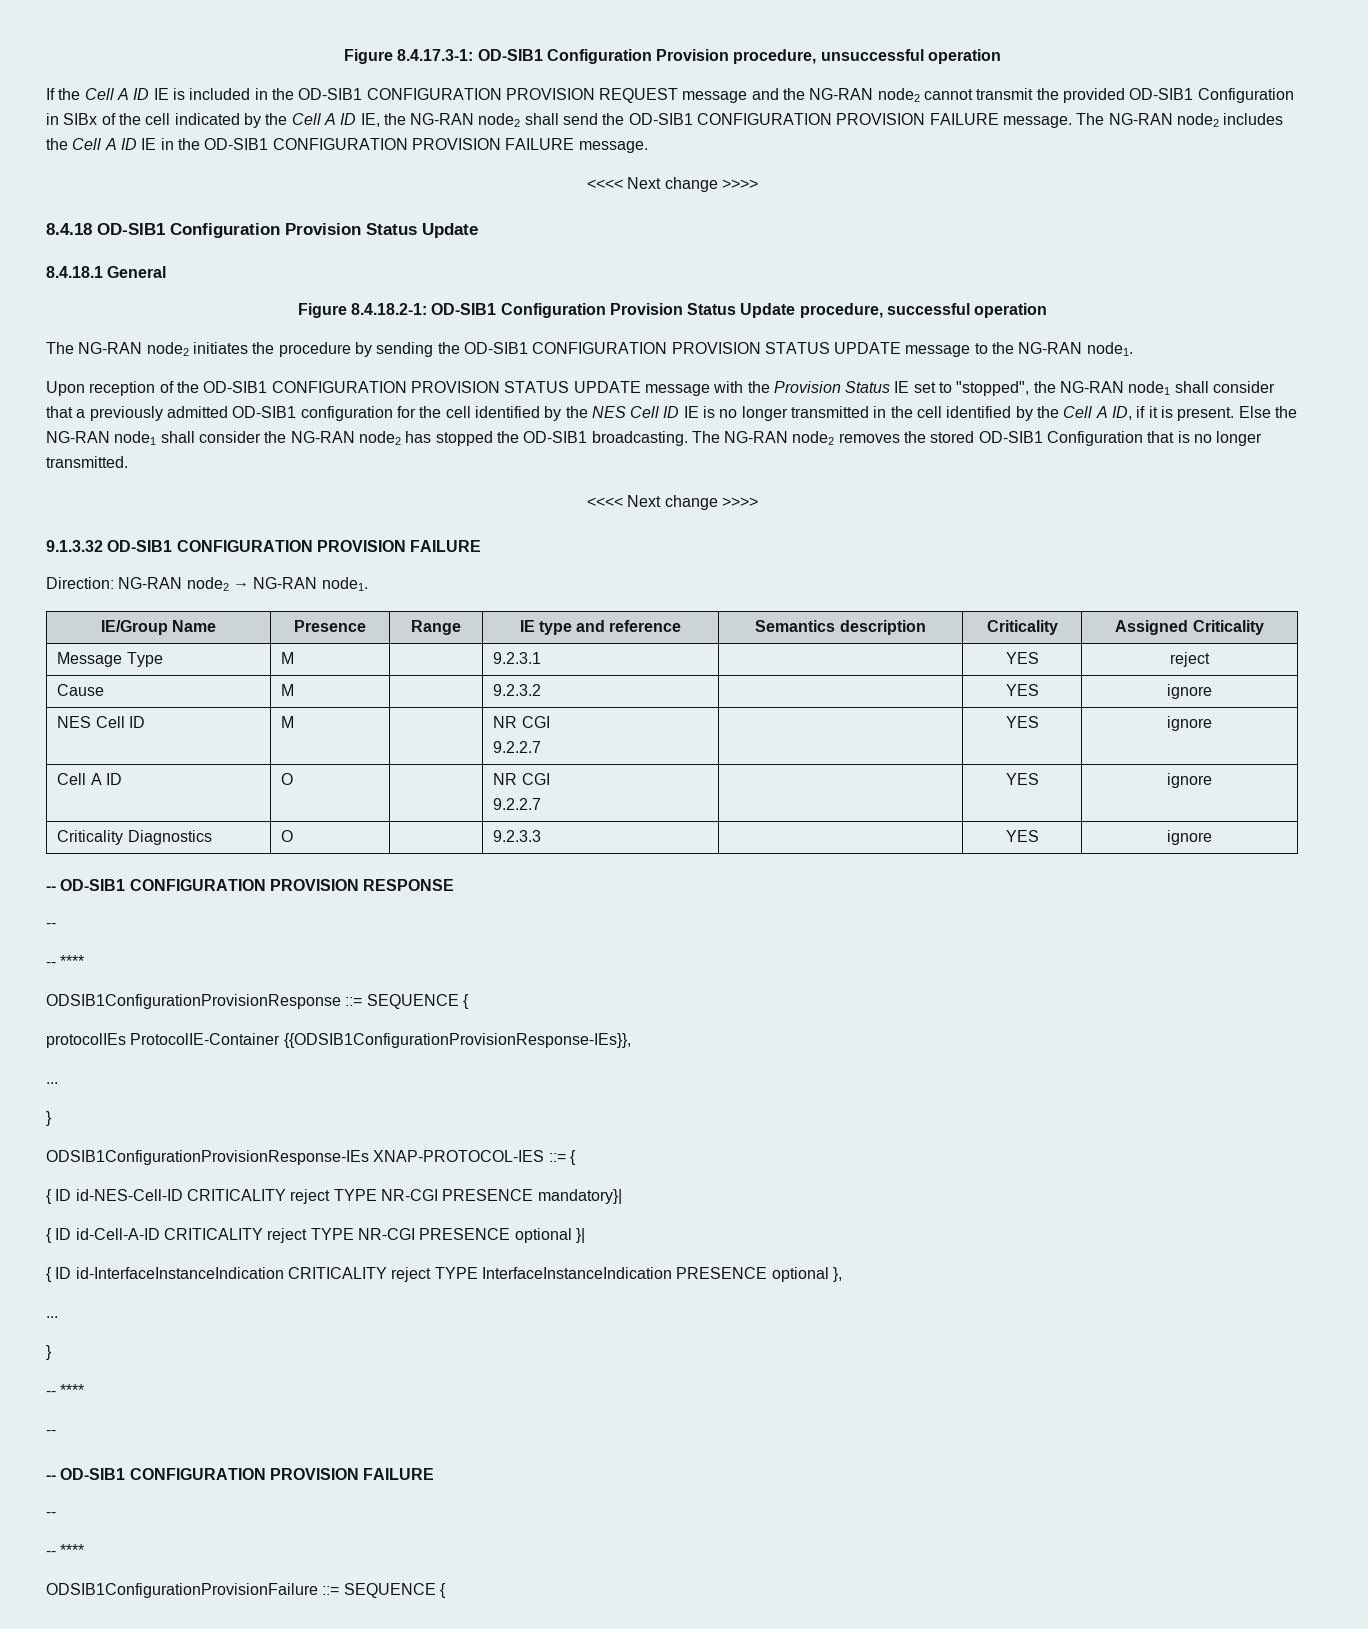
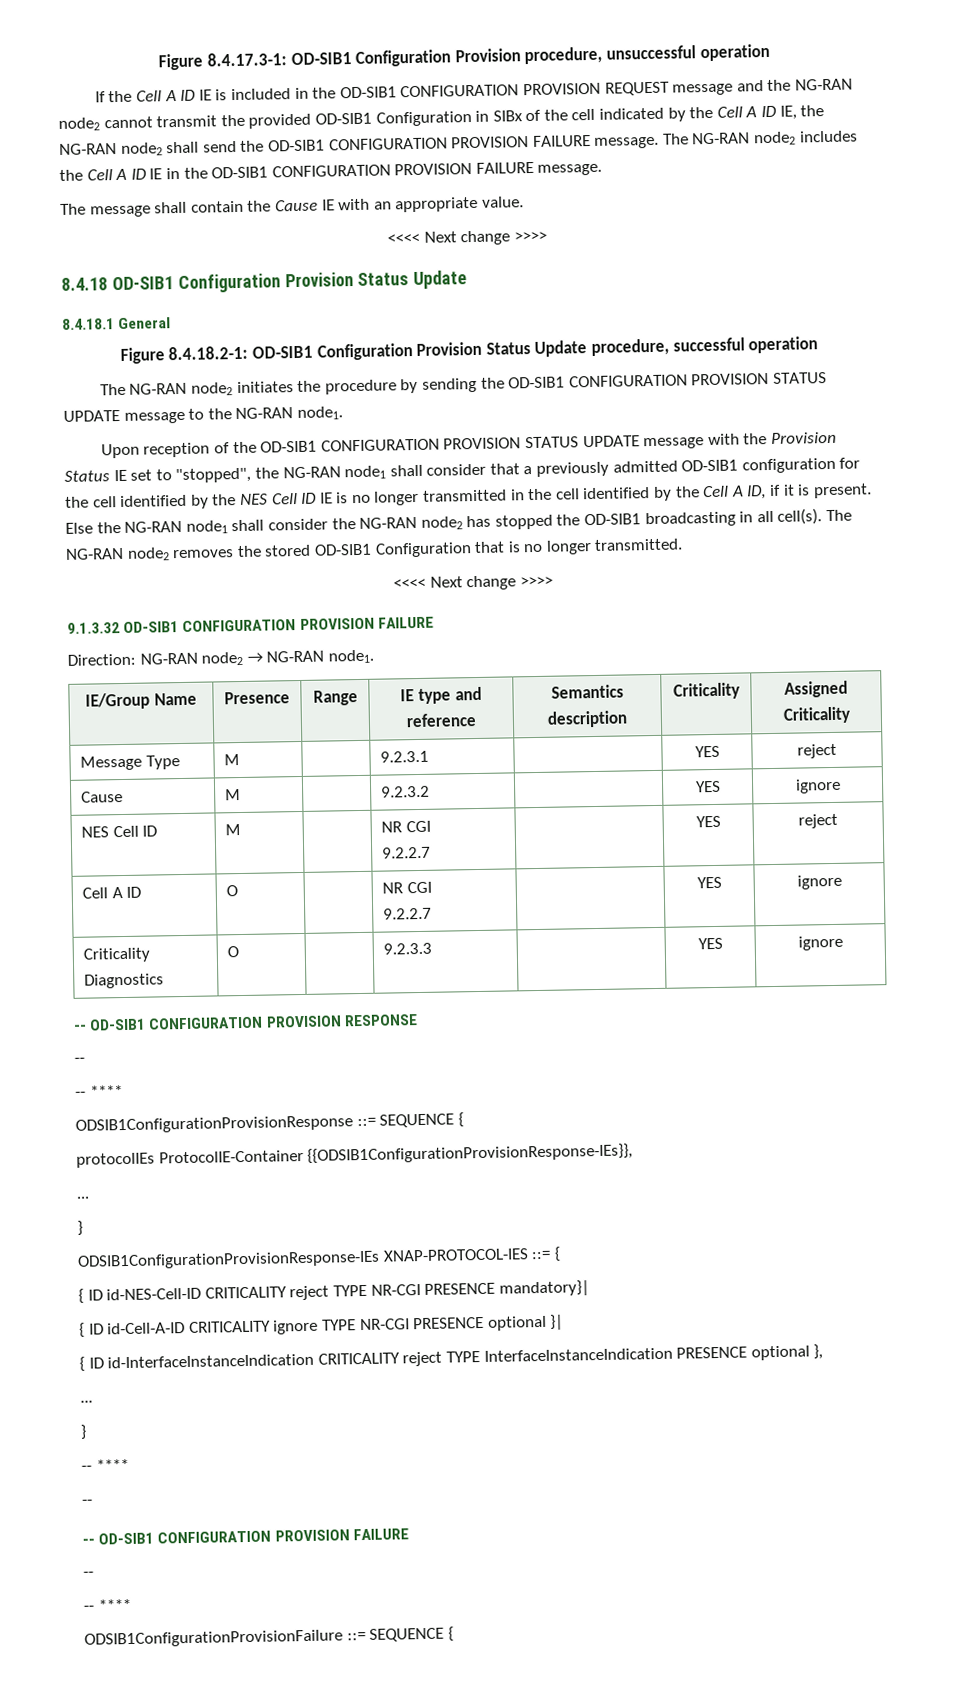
+ The message shall contain the Cause IE with an appropriate value.
- Else the NG-RAN node1 shall consider the NG-RAN node2 has stopped the OD-SIB1 broadcasting.
+ Else the NG-RAN node1 shall consider the NG-RAN node2 has stopped the OD-SIB1 broadcasting in all cell(s).
  NES Cell ID | M | | NR CGI
- 9.2.2.7 | | YES | ignore
+ 9.2.2.7 | | YES | reject
- { ID id-Cell-A-ID CRITICALITY reject TYPE NR-CGI PRESENCE optional }|
+ { ID id-Cell-A-ID CRITICALITY ignore TYPE NR-CGI PRESENCE optional }|

